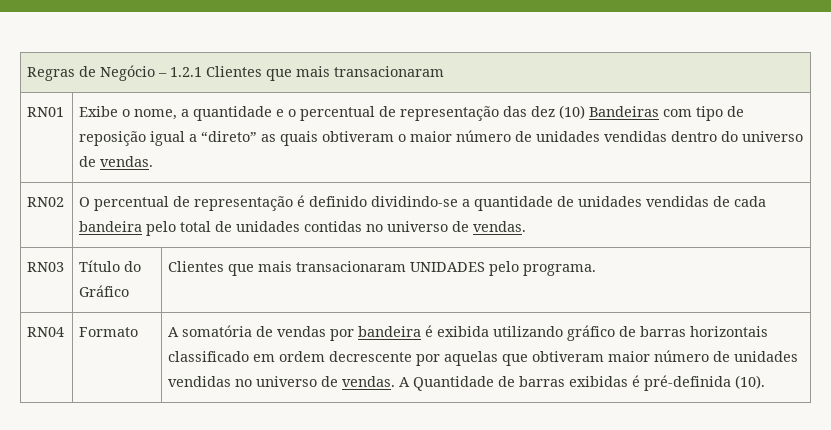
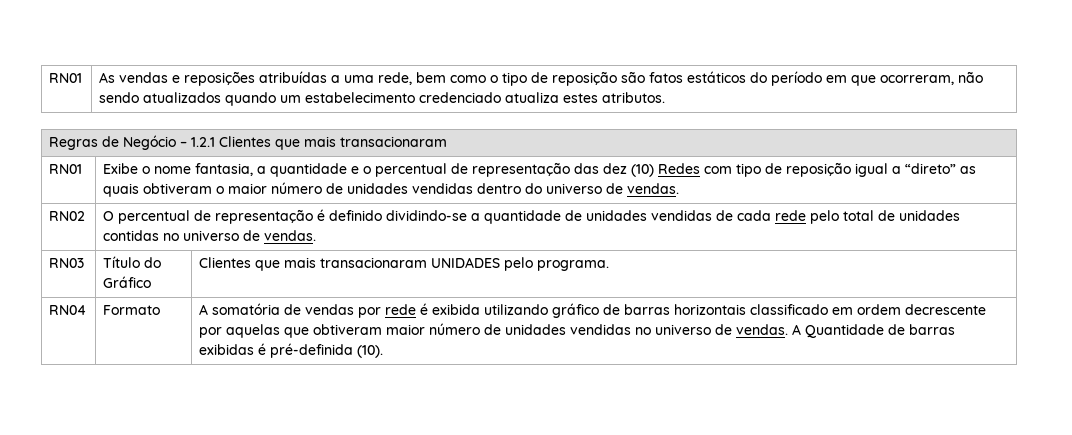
+ RN01 | As vendas e reposições atribuídas a uma rede, bem como o tipo de reposição são fatos estáticos do período em que ocorreram, não sendo atualizados quando um estabelecimento credenciado atualiza estes atributos.
- RN01 | Exibe o nome, a quantidade e o percentual de representação das dez (10) Bandeiras com tipo de reposição igual a “direto” as quais obtiveram o maior número de unidades vendidas dentro do universo de vendas.
+ RN01 | Exibe o nome fantasia, a quantidade e o percentual de representação das dez (10) Redes com tipo de reposição igual a “direto” as quais obtiveram o maior número de unidades vendidas dentro do universo de vendas.
- RN02 | O percentual de representação é definido dividindo-se a quantidade de unidades vendidas de cada bandeira pelo total de unidades contidas no universo de vendas.
+ RN02 | O percentual de representação é definido dividindo-se a quantidade de unidades vendidas de cada rede pelo total de unidades contidas no universo de vendas.
- RN04 | Formato | A somatória de vendas por bandeira é exibida utilizando gráfico de barras horizontais classificado em ordem decrescente por aquelas que obtiveram maior número de unidades vendidas no universo de vendas. A Quantidade de barras exibidas é pré-definida (10).
+ RN04 | Formato | A somatória de vendas por rede é exibida utilizando gráfico de barras horizontais classificado em ordem decrescente por aquelas que obtiveram maior número de unidades vendidas no universo de vendas. A Quantidade de barras exibidas é pré-definida (10).

